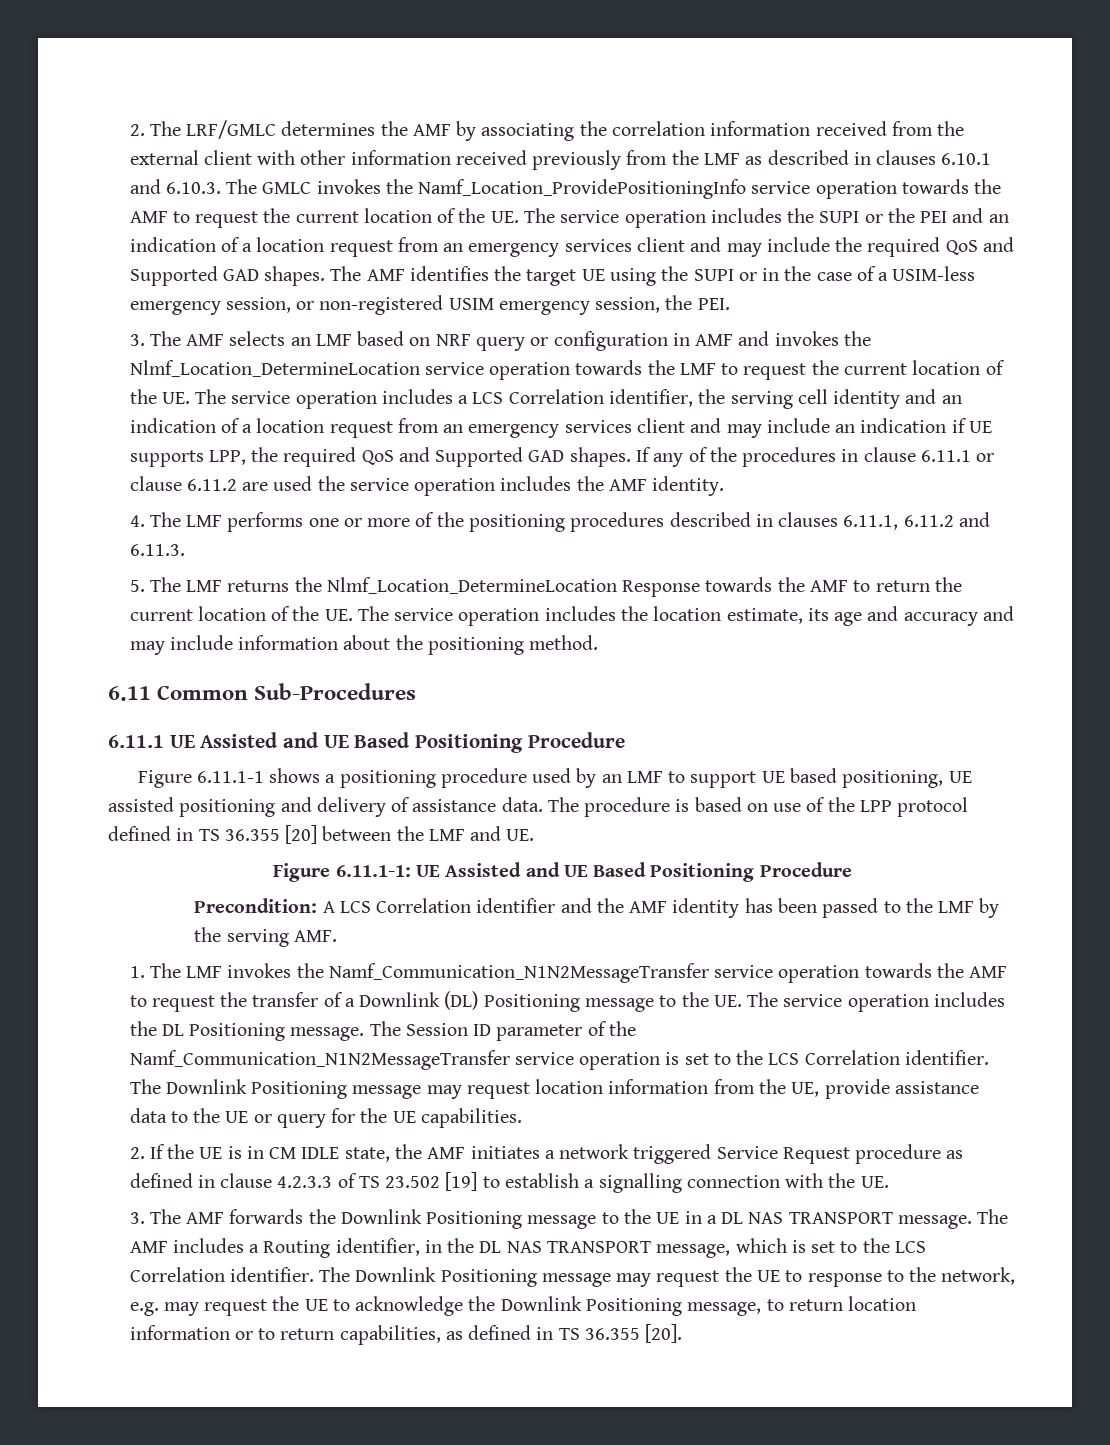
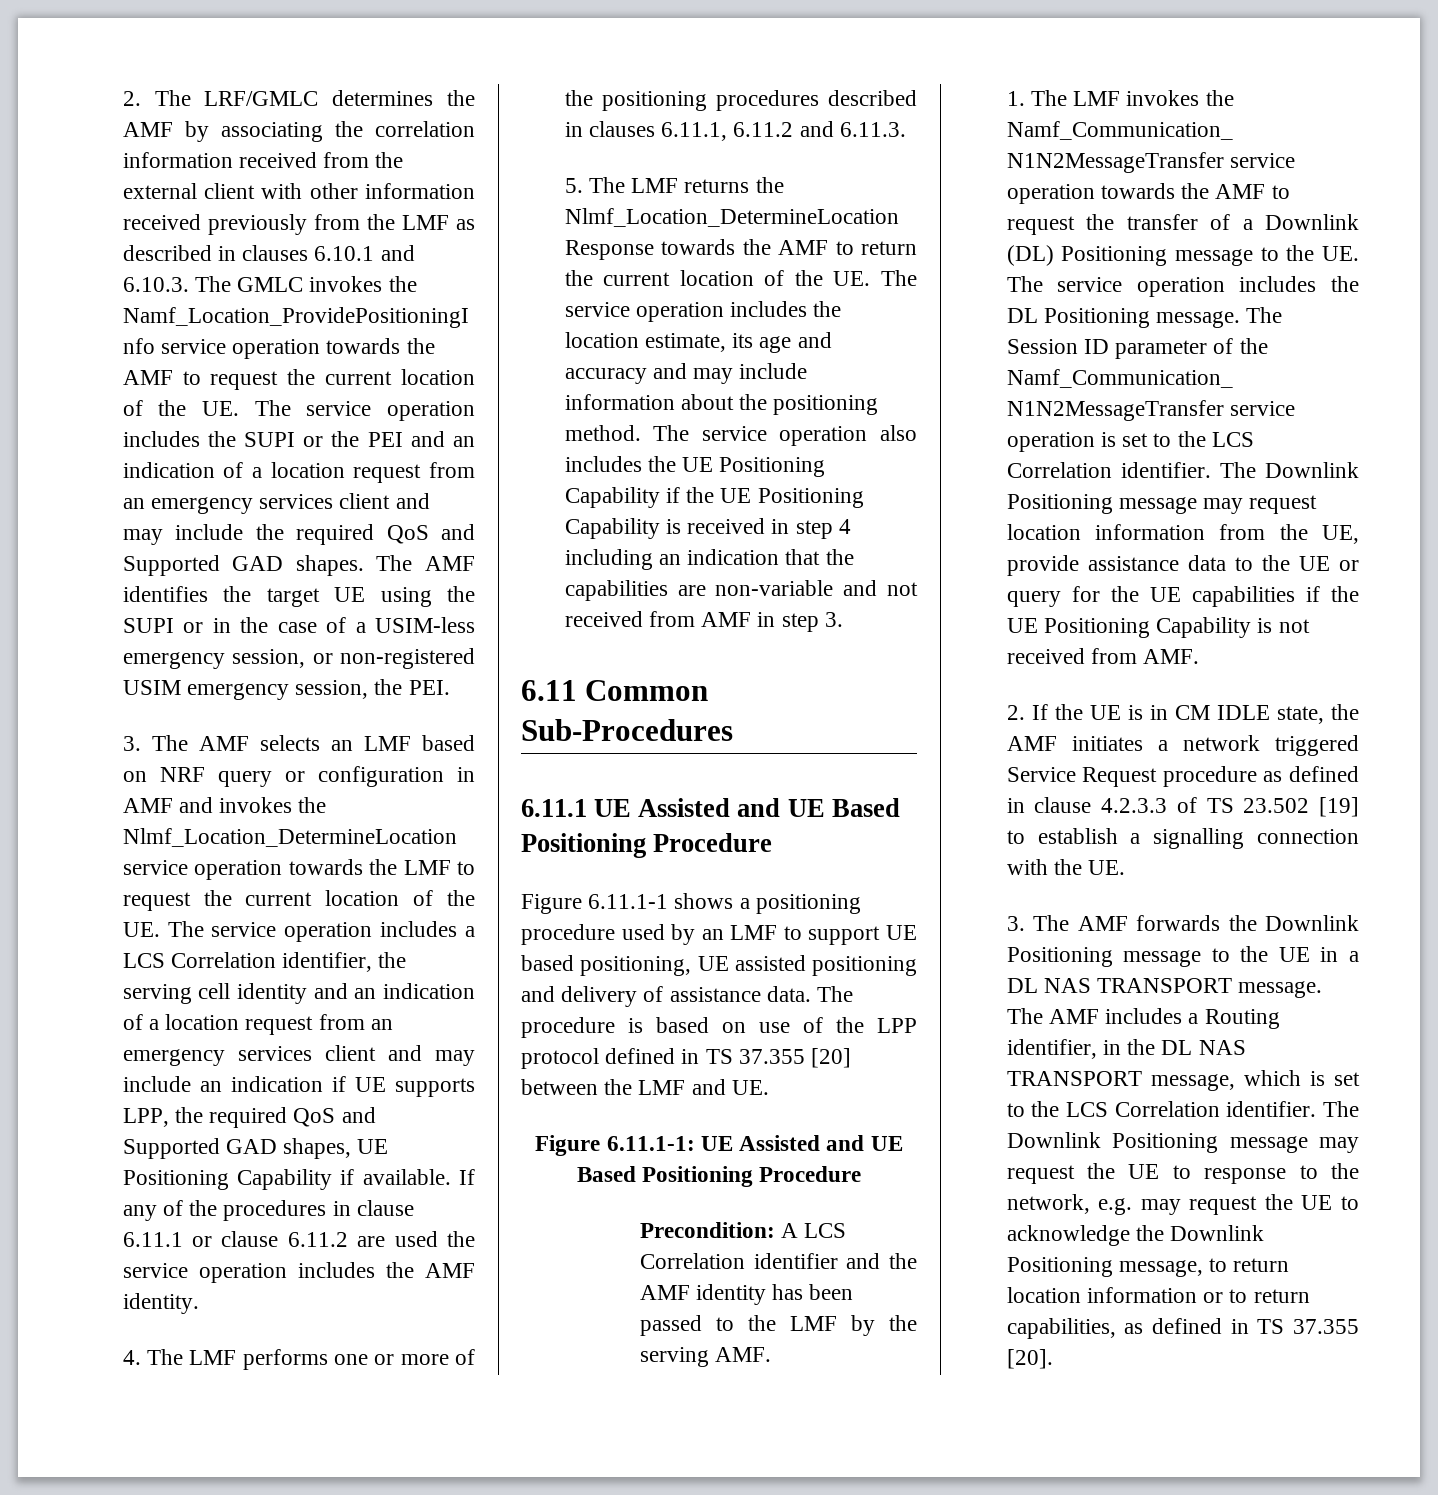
- 3. The AMF selects an LMF based on NRF query or configuration in AMF and invokes the Nlmf_Location_DetermineLocation service operation towards the LMF to request the current location of the UE. The service operation includes a LCS Correlation identifier, the serving cell identity and an indication of a location request from an emergency services client and may include an indication if UE supports LPP, the required QoS and Supported GAD shapes.
+ 3. The AMF selects an LMF based on NRF query or configuration in AMF and invokes the Nlmf_Location_DetermineLocation service operation towards the LMF to request the current location of the UE. The service operation includes a LCS Correlation identifier, the serving cell identity and an indication of a location request from an emergency services client and may include an indication if UE supports LPP, the required QoS and Supported GAD shapes, UE Positioning Capability if available.
+ The service operation also includes the UE Positioning Capability if the UE Positioning Capability is received in step 4 including an indication that the capabilities are non-variable and not received from AMF in step 3.
- The procedure is based on use of the LPP protocol defined in TS 36.355 [20] between the LMF and UE.
+ The procedure is based on use of the LPP protocol defined in TS 37.355 [20] between the LMF and UE.
- The Downlink Positioning message may request location information from the UE, provide assistance data to the UE or query for the UE capabilities.
+ The Downlink Positioning message may request location information from the UE, provide assistance data to the UE or query for the UE capabilities if the UE Positioning Capability is not received from AMF.
- The Downlink Positioning message may request the UE to response to the network, e.g. may request the UE to acknowledge the Downlink Positioning message, to return location information or to return capabilities, as defined in TS 36.355 [20].
+ The Downlink Positioning message may request the UE to response to the network, e.g. may request the UE to acknowledge the Downlink Positioning message, to return location information or to return capabilities, as defined in TS 37.355 [20].

